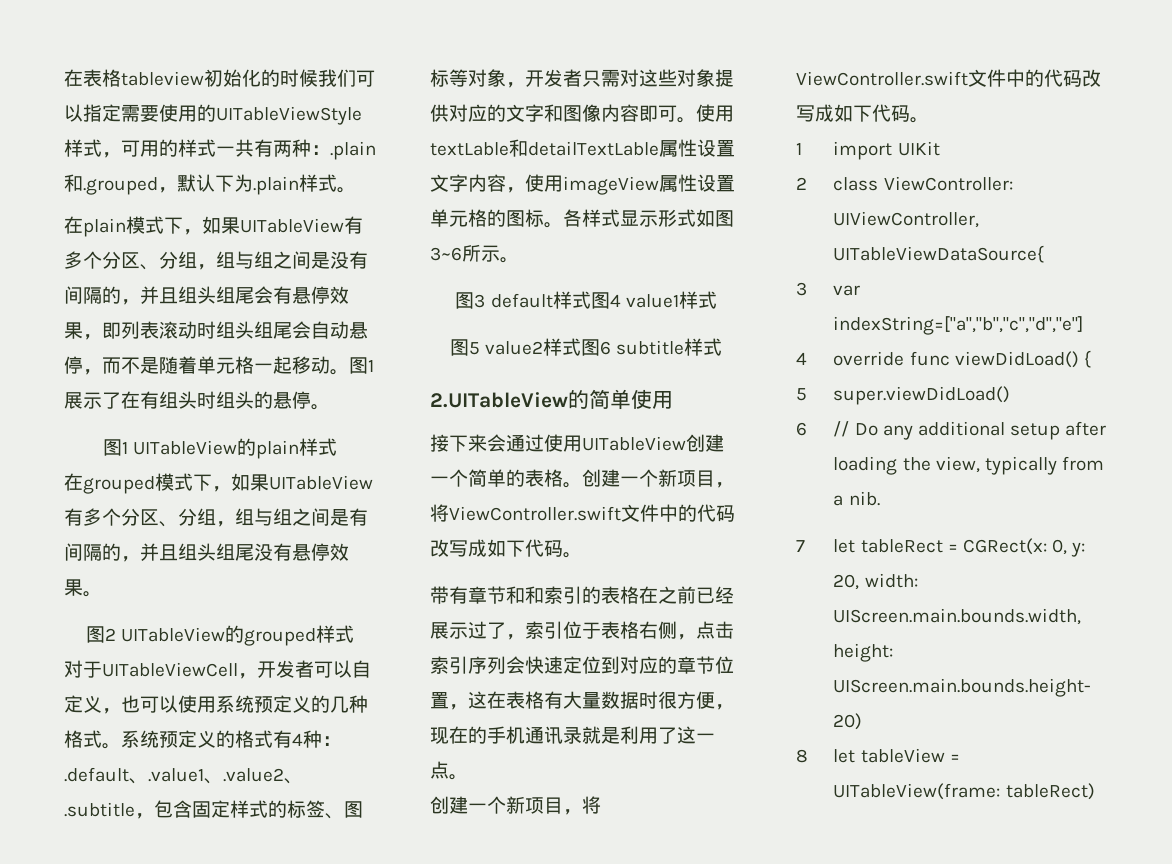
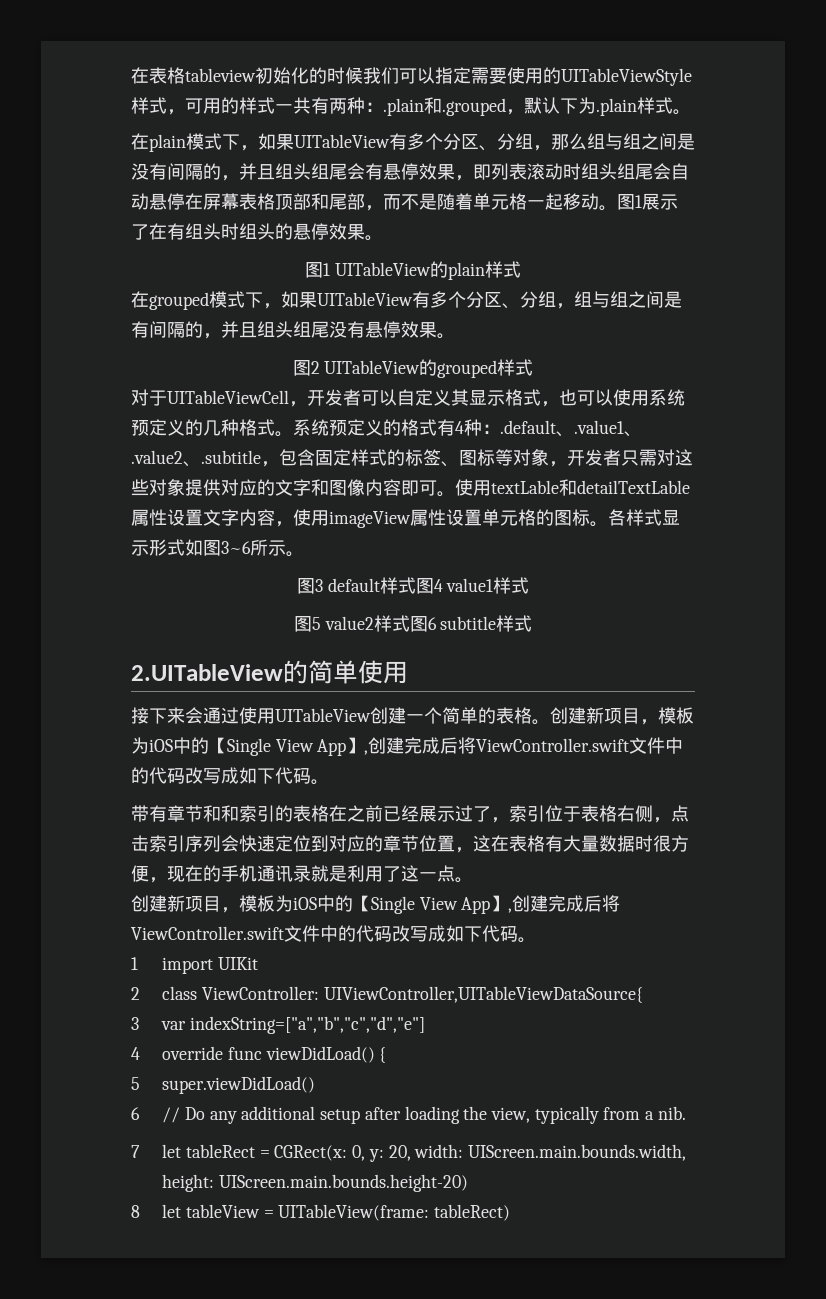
- 在plain模式下，如果UITableView有多个分区、分组，组与组之间是没有间隔的，并且组头组尾会有悬停效果，即列表滚动时组头组尾会自动悬停，而不是随着单元格一起移动。
+ 在plain模式下，如果UITableView有多个分区、分组，那么组与组之间是没有间隔的，并且组头组尾会有悬停效果，即列表滚动时组头组尾会自动悬停在屏幕表格顶部和尾部，而不是随着单元格一起移动。
- 图1展示了在有组头时组头的悬停。
+ 图1展示了在有组头时组头的悬停效果。
- 对于UITableViewCell，开发者可以自定义，也可以使用系统预定义的几种格式。
+ 对于UITableViewCell，开发者可以自定义其显示格式，也可以使用系统预定义的几种格式。
- 接下来会通过使用UITableView创建一个简单的表格。创建一个新项目，将ViewController.swift文件中的代码改写成如下代码。
+ 接下来会通过使用UITableView创建一个简单的表格。创建新项目，模板为iOS中的【Single View App】,创建完成后将ViewController.swift文件中的代码改写成如下代码。
  带有章节和和索引的表格在之前已经展示过了，索引位于表格右侧，点击索引序列会快速定位到对应的章节位置，这在表格有大量数据时很方便，现在的手机通讯录就是利用了这一点。
- 创建一个新项目，将ViewController.swift文件中的代码改写成如下代码。
+ 创建新项目，模板为iOS中的【Single View App】,创建完成后将ViewController.swift文件中的代码改写成如下代码。

